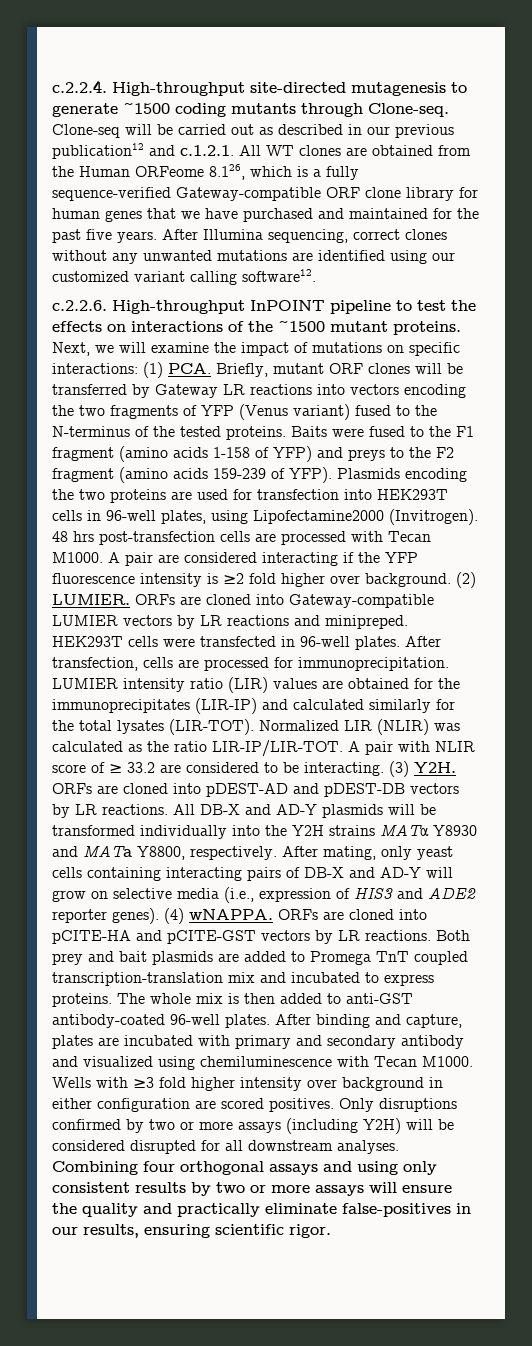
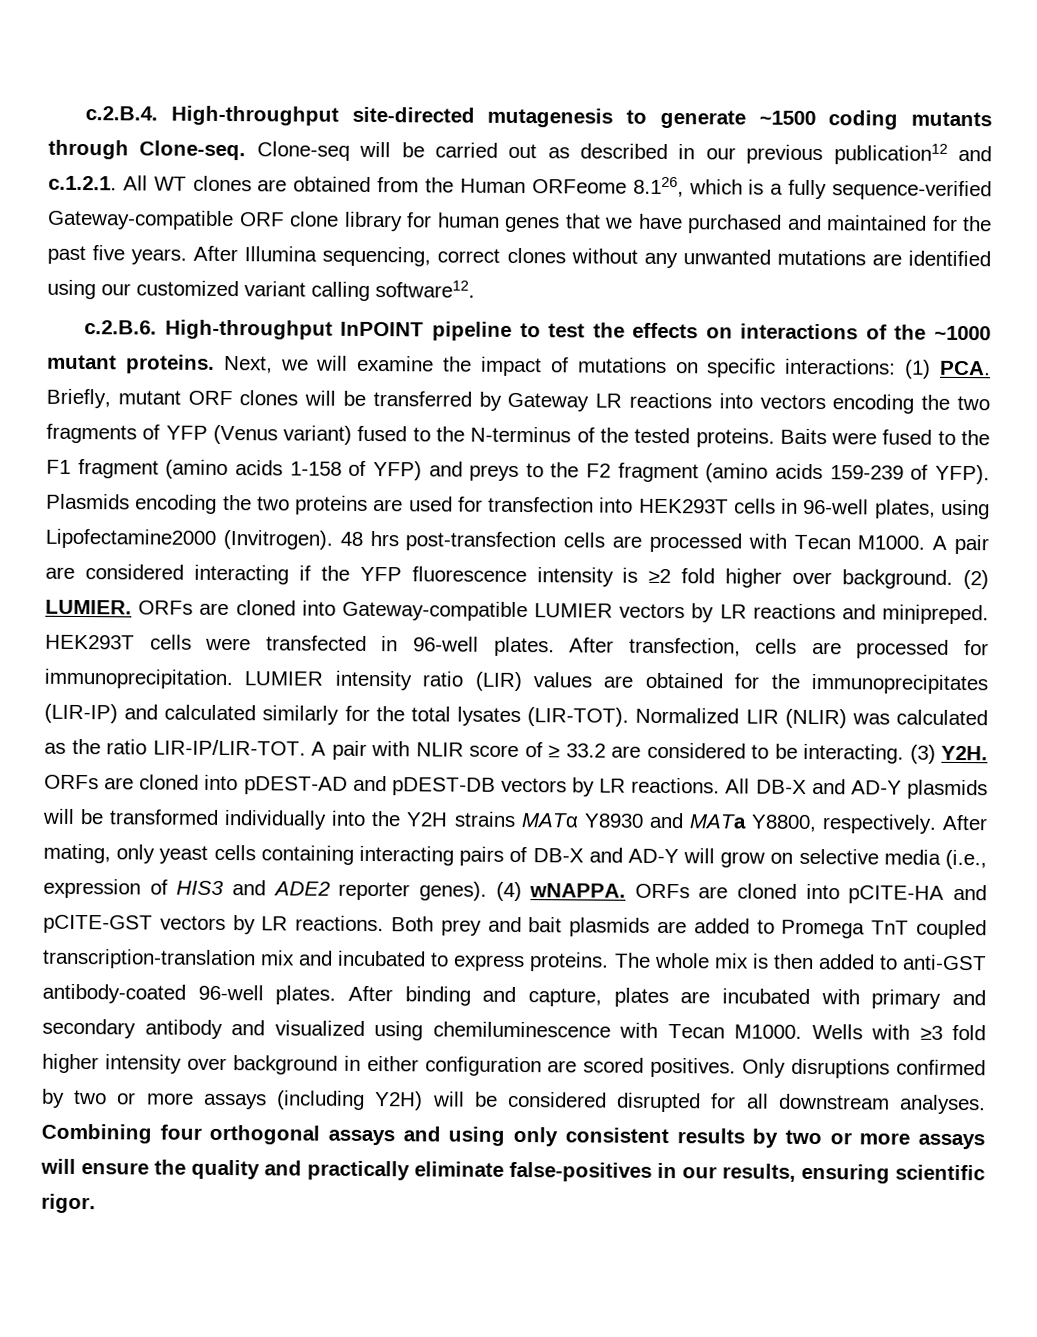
- c.2.2.4. High-throughput site-directed mutagenesis to generate ~1500 coding mutants through Clone-seq.
+ c.2.B.4. High-throughput site-directed mutagenesis to generate ~1500 coding mutants through Clone-seq.
- c.2.2.6. High-throughput InPOINT pipeline to test the effects on interactions of the ~1500 mutant proteins.
+ c.2.B.6. High-throughput InPOINT pipeline to test the effects on interactions of the ~1000 mutant proteins.

